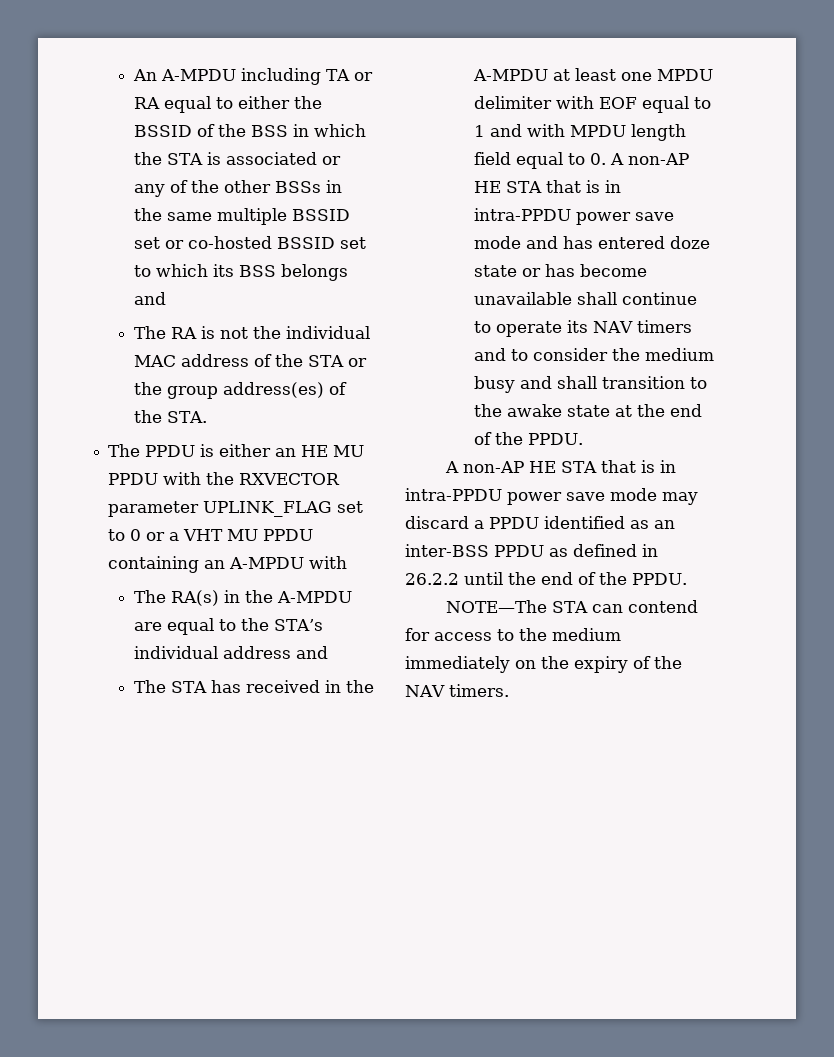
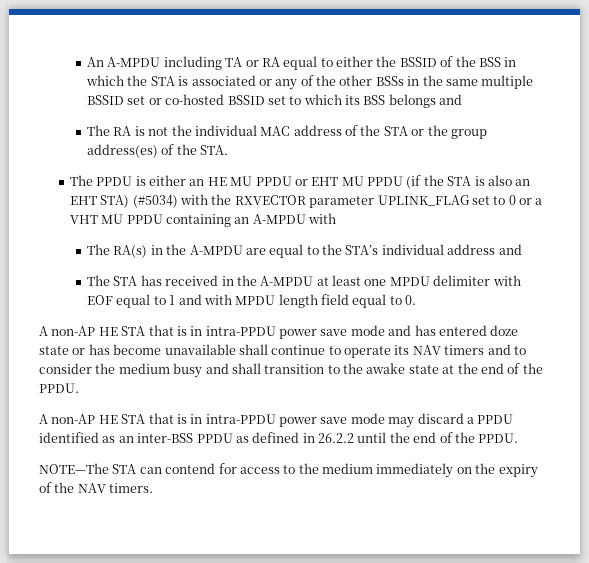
- The PPDU is either an HE MU PPDU with the RXVECTOR parameter UPLINK_FLAG set to 0 or a VHT MU PPDU containing an A-MPDU with
+ The PPDU is either an HE MU PPDU or EHT MU PPDU (if the STA is also an EHT STA) (#5034) with the RXVECTOR parameter UPLINK_FLAG set to 0 or a VHT MU PPDU containing an A-MPDU with
- The STA has received in the A-MPDU at least one MPDU delimiter with EOF equal to 1 and with MPDU length field equal to 0. A non-AP HE STA that is in intra-PPDU power save mode and has entered doze state or has become unavailable shall continue to operate its NAV timers and to consider the medium busy and shall transition to the awake state at the end of the PPDU.
+ The STA has received in the A-MPDU at least one MPDU delimiter with EOF equal to 1 and with MPDU length field equal to 0.
+ A non-AP HE STA that is in intra-PPDU power save mode and has entered doze state or has become unavailable shall continue to operate its NAV timers and to consider the medium busy and shall transition to the awake state at the end of the PPDU.

